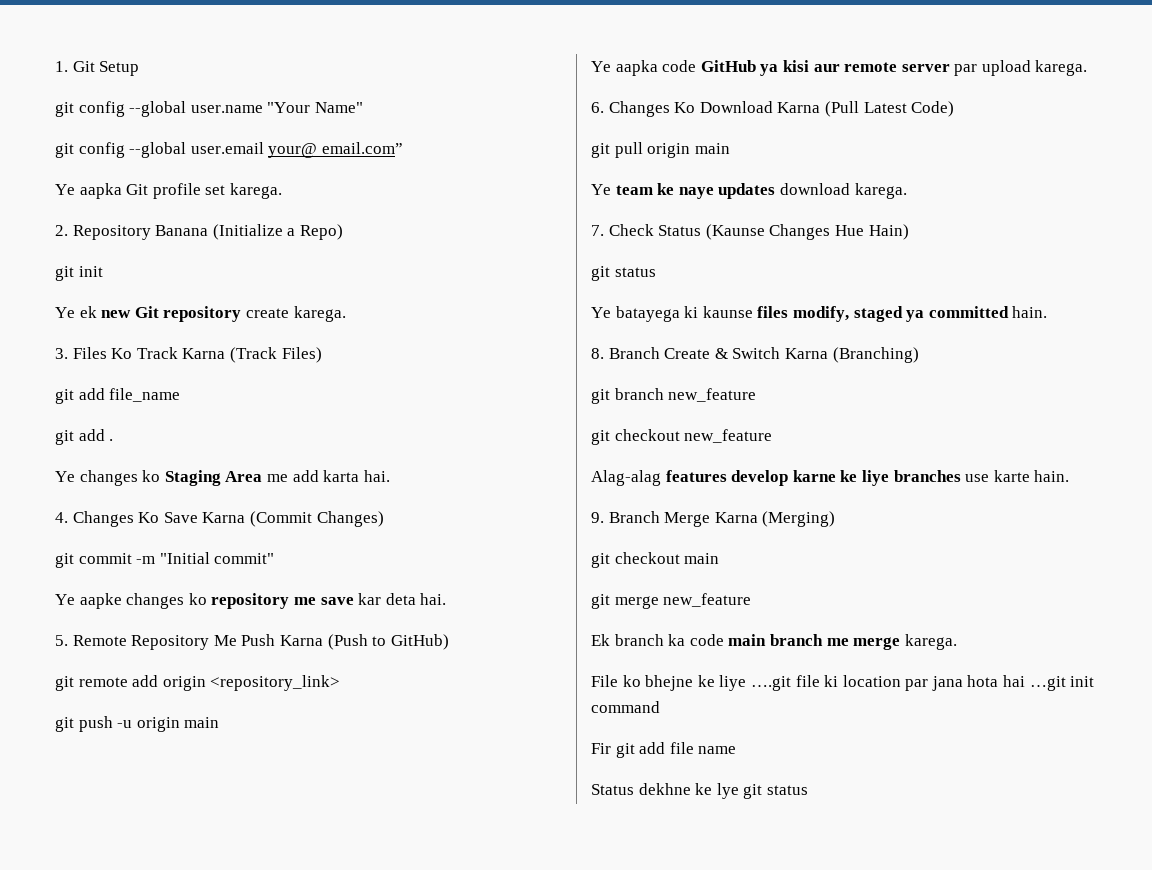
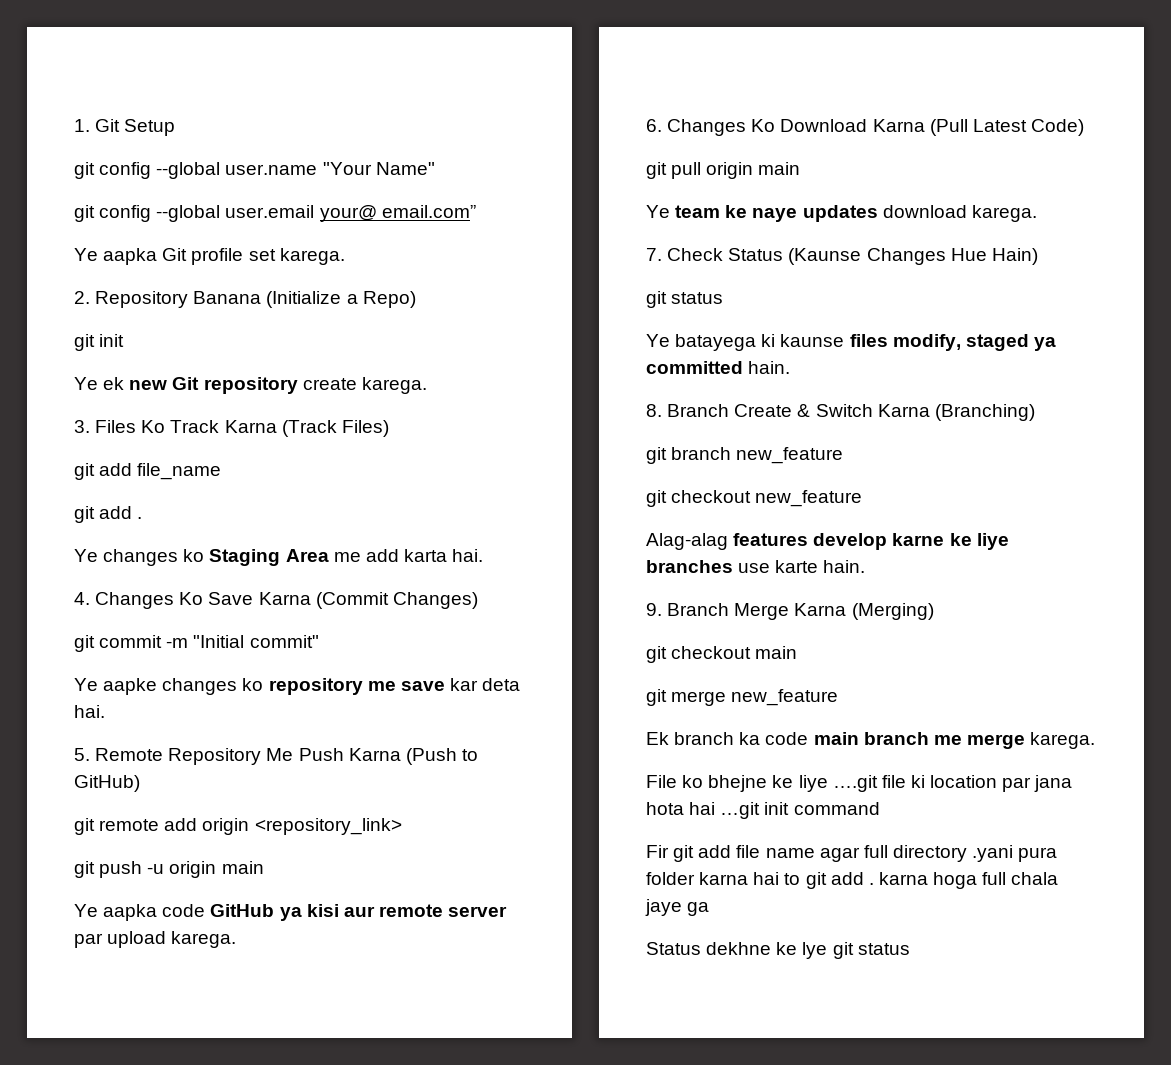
- Fir git add file name
+ Fir git add file name agar full directory .yani pura folder karna hai to git add . karna hoga full chala jaye ga

